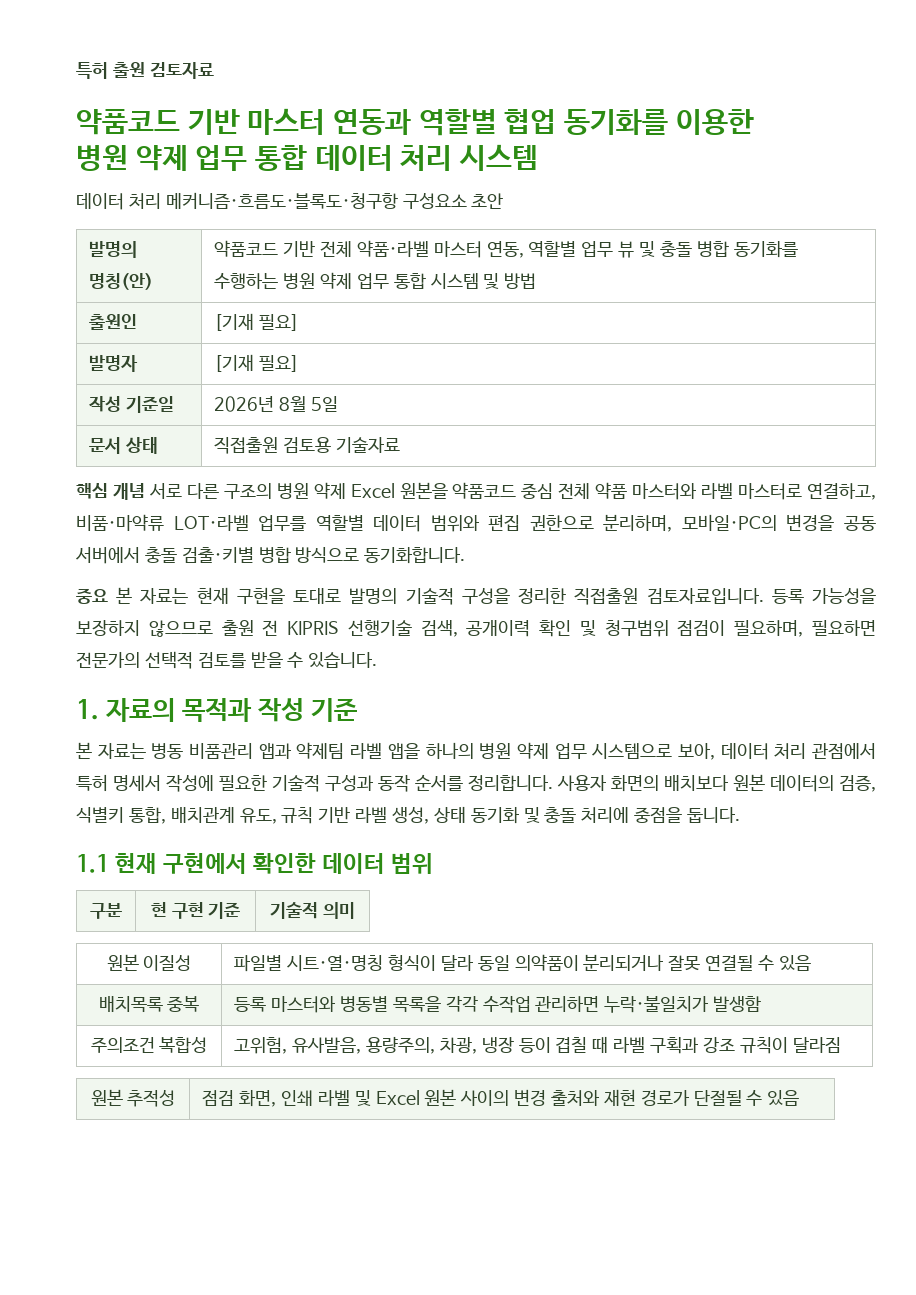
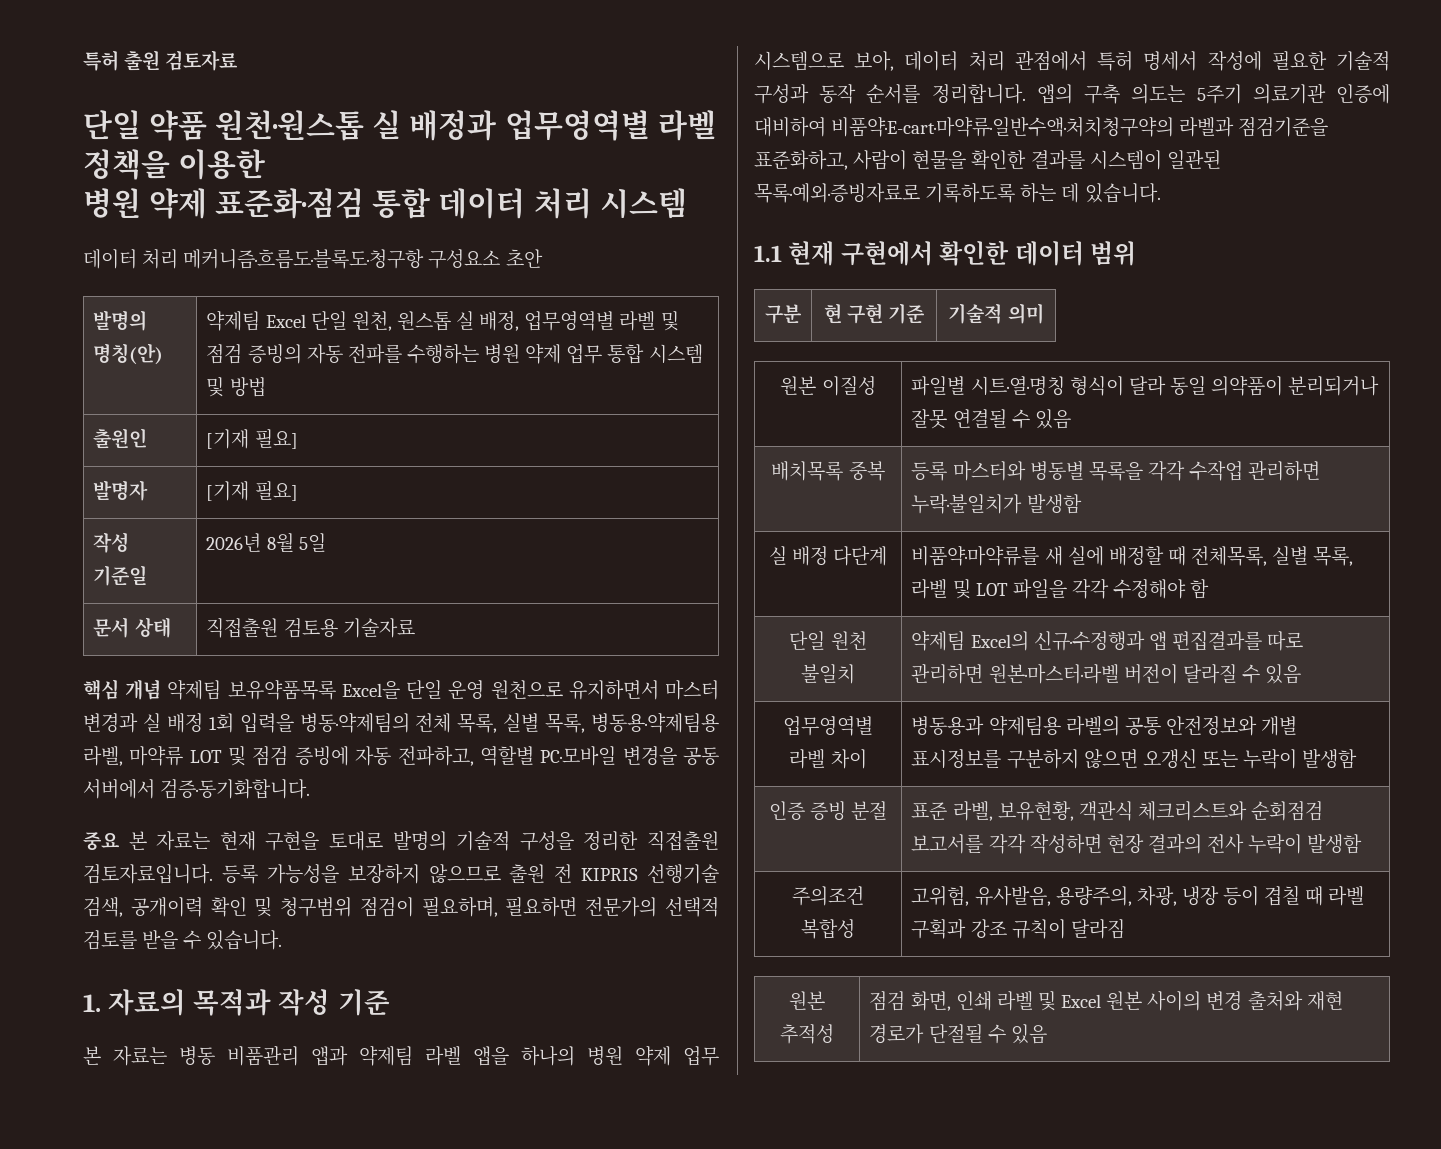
- 약품코드 기반 마스터 연동과 역할별 협업 동기화를 이용한
+ 단일 약품 원천·원스톱 실 배정과 업무영역별 라벨 정책을 이용한
- 병원 약제 업무 통합 데이터 처리 시스템
+ 병원 약제 표준화·점검 통합 데이터 처리 시스템
- 발명의 명칭(안) | 약품코드 기반 전체 약품·라벨 마스터 연동, 역할별 업무 뷰 및 충돌 병합 동기화를 수행하는 병원 약제 업무 통합 시스템 및 방법
+ 발명의 명칭(안) | 약제팀 Excel 단일 원천, 원스톱 실 배정, 업무영역별 라벨 및 점검 증빙의 자동 전파를 수행하는 병원 약제 업무 통합 시스템 및 방법
- 핵심 개념 서로 다른 구조의 병원 약제 Excel 원본을 약품코드 중심 전체 약품 마스터와 라벨 마스터로 연결하고, 비품·마약류 LOT·라벨 업무를 역할별 데이터 범위와 편집 권한으로 분리하며, 모바일·PC의 변경을 공동 서버에서 충돌 검출·키별 병합 방식으로 동기화합니다.
+ 핵심 개념 약제팀 보유약품목록 Excel을 단일 운영 원천으로 유지하면서 마스터 변경과 실 배정 1회 입력을 병동·약제팀의 전체 목록, 실별 목록, 병동용·약제팀용 라벨, 마약류 LOT 및 점검 증빙에 자동 전파하고, 역할별 PC·모바일 변경을 공동 서버에서 검증·동기화합니다.
- 사용자 화면의 배치보다 원본 데이터의 검증, 식별키 통합, 배치관계 유도, 규칙 기반 라벨 생성, 상태 동기화 및 충돌 처리에 중점을 둡니다.
+ 앱의 구축 의도는 5주기 의료기관 인증에 대비하여 비품약·E-cart·마약류·일반수액·처치청구약의 라벨과 점검기준을 표준화하고, 사람이 현물을 확인한 결과를 시스템이 일관된 목록·예외·증빙자료로 기록하도록 하는 데 있습니다.
+ 실 배정 다단계 | 비품약·마약류를 새 실에 배정할 때 전체목록, 실별 목록, 라벨 및 LOT 파일을 각각 수정해야 함
+ 단일 원천 불일치 | 약제팀 Excel의 신규·수정행과 앱 편집결과를 따로 관리하면 원본·마스터·라벨 버전이 달라질 수 있음
+ 업무영역별 라벨 차이 | 병동용과 약제팀용 라벨의 공통 안전정보와 개별 표시정보를 구분하지 않으면 오갱신 또는 누락이 발생함
+ 인증 증빙 분절 | 표준 라벨, 보유현황, 객관식 체크리스트와 순회점검 보고서를 각각 작성하면 현장 결과의 전사 누락이 발생함

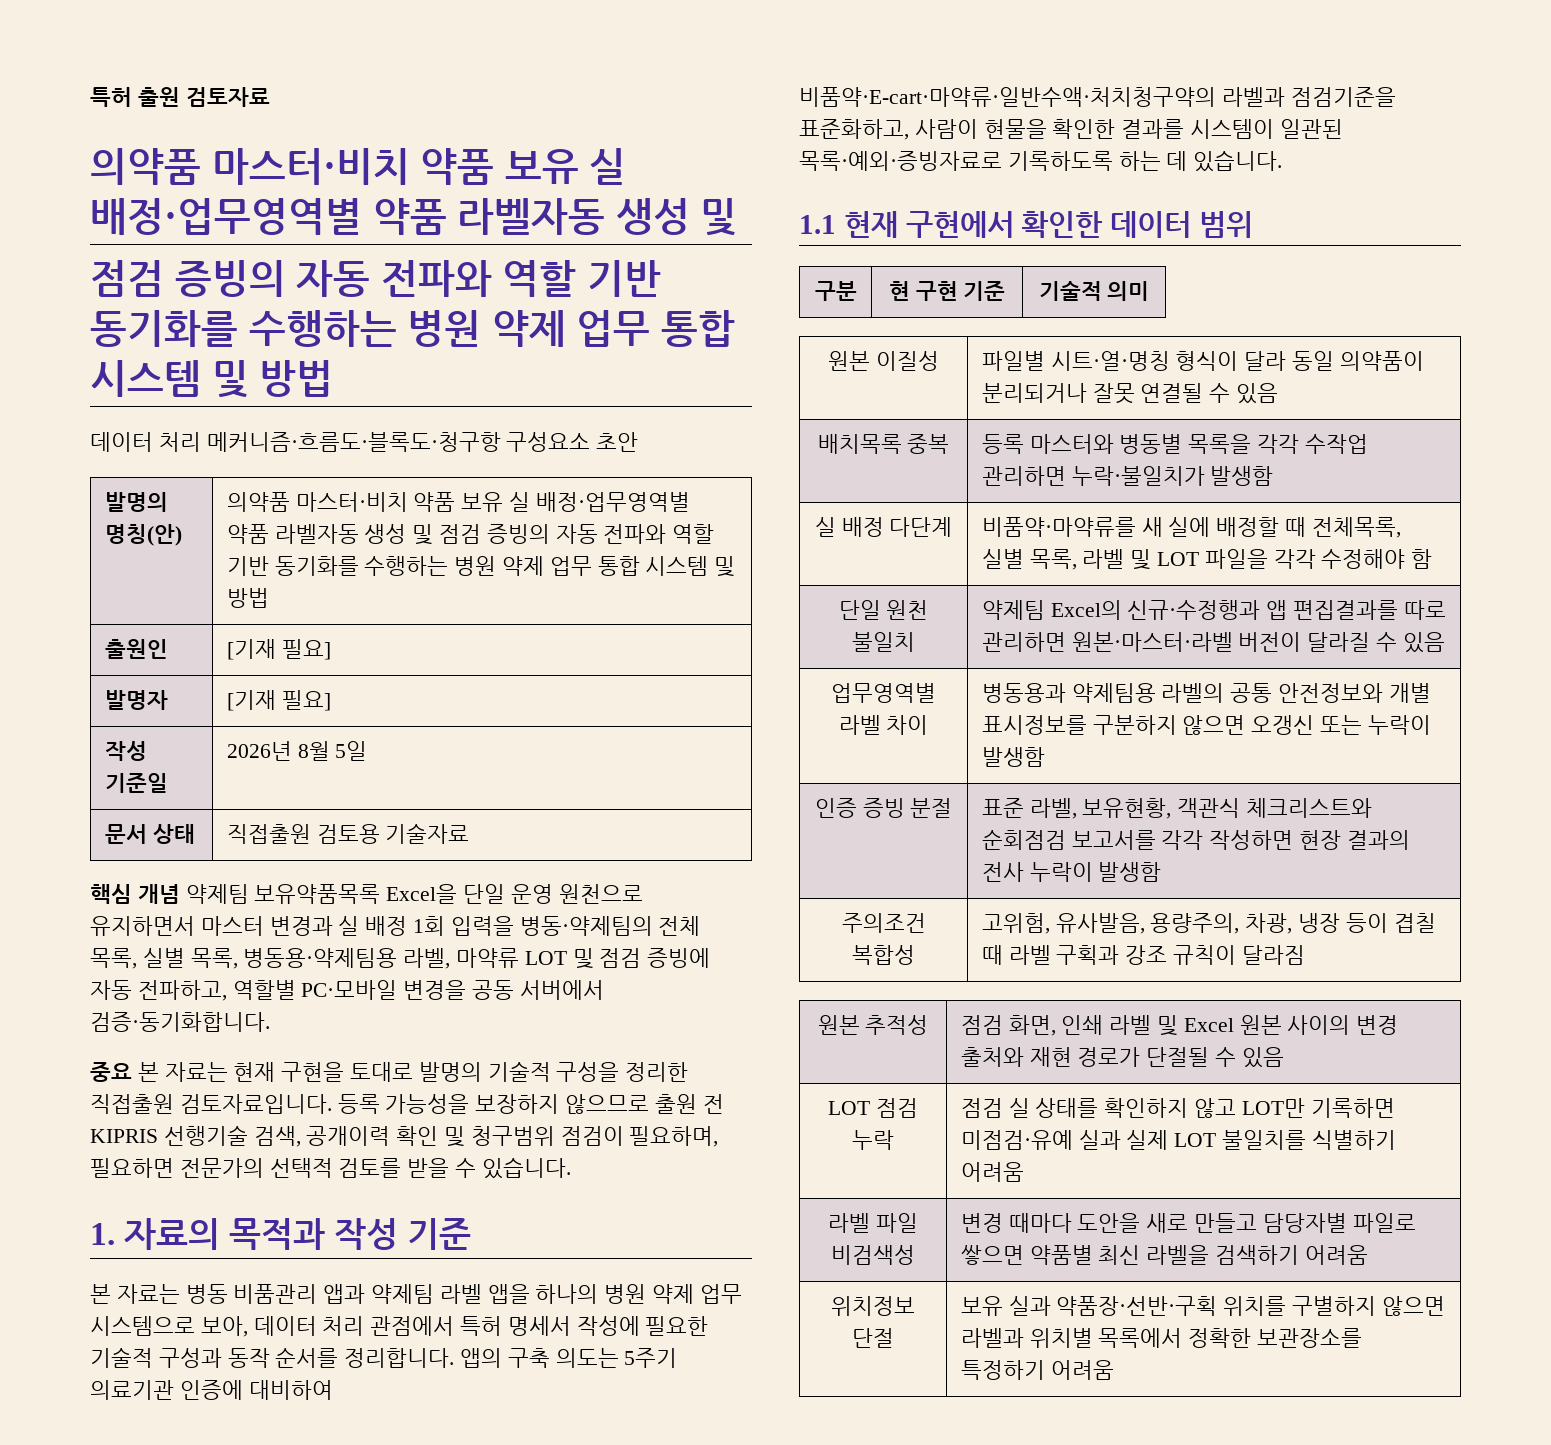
  특허 출원 검토자료
- 단일 약품 원천·원스톱 실 배정과 업무영역별 라벨 정책을 이용한
- 병원 약제 표준화·점검 통합 데이터 처리 시스템
+ 의약품 마스터·비치 약품 보유 실 배정·업무영역별 약품 라벨자동 생성 및
+ 점검 증빙의 자동 전파와 역할 기반 동기화를 수행하는 병원 약제 업무 통합 시스템 및 방법
- 발명의 명칭(안) | 약제팀 Excel 단일 원천, 원스톱 실 배정, 업무영역별 라벨 및 점검 증빙의 자동 전파를 수행하는 병원 약제 업무 통합 시스템 및 방법
+ 발명의 명칭(안) | 의약품 마스터·비치 약품 보유 실 배정·업무영역별 약품 라벨자동 생성 및 점검 증빙의 자동 전파와 역할 기반 동기화를 수행하는 병원 약제 업무 통합 시스템 및 방법
+ LOT 점검 누락 | 점검 실 상태를 확인하지 않고 LOT만 기록하면 미점검·유예 실과 실제 LOT 불일치를 식별하기 어려움
+ 라벨 파일 비검색성 | 변경 때마다 도안을 새로 만들고 담당자별 파일로 쌓으면 약품별 최신 라벨을 검색하기 어려움
+ 위치정보 단절 | 보유 실과 약품장·선반·구획 위치를 구별하지 않으면 라벨과 위치별 목록에서 정확한 보관장소를 특정하기 어려움

